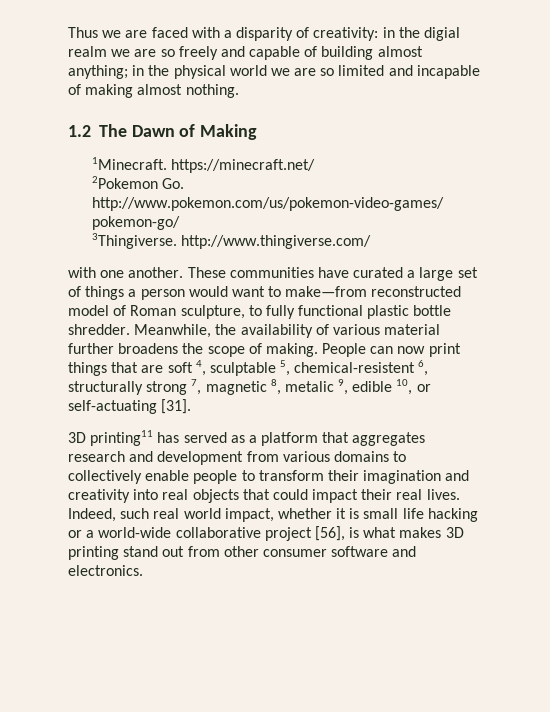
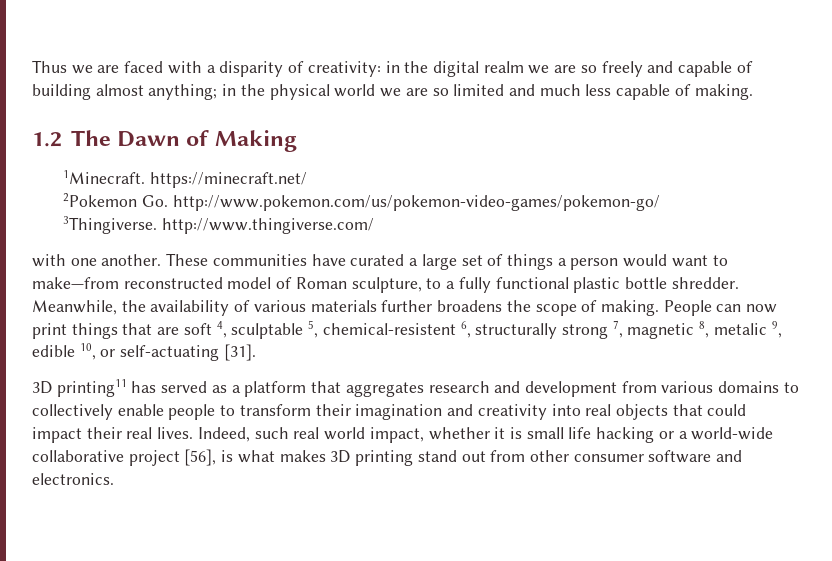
- Thus we are faced with a disparity of creativity: in the digial realm we are so freely and capable of building almost anything; in the physical world we are so limited and incapable of making almost nothing.
+ Thus we are faced with a disparity of creativity: in the digital realm we are so freely and capable of building almost anything; in the physical world we are so limited and much less capable of making.
- These communities have curated a large set of things a person would want to make—from reconstructed model of Roman sculpture, to fully functional plastic bottle shredder.
+ These communities have curated a large set of things a person would want to make—from reconstructed model of Roman sculpture, to a fully functional plastic bottle shredder.
- Meanwhile, the availability of various material further broadens the scope of making.
+ Meanwhile, the availability of various materials further broadens the scope of making.

